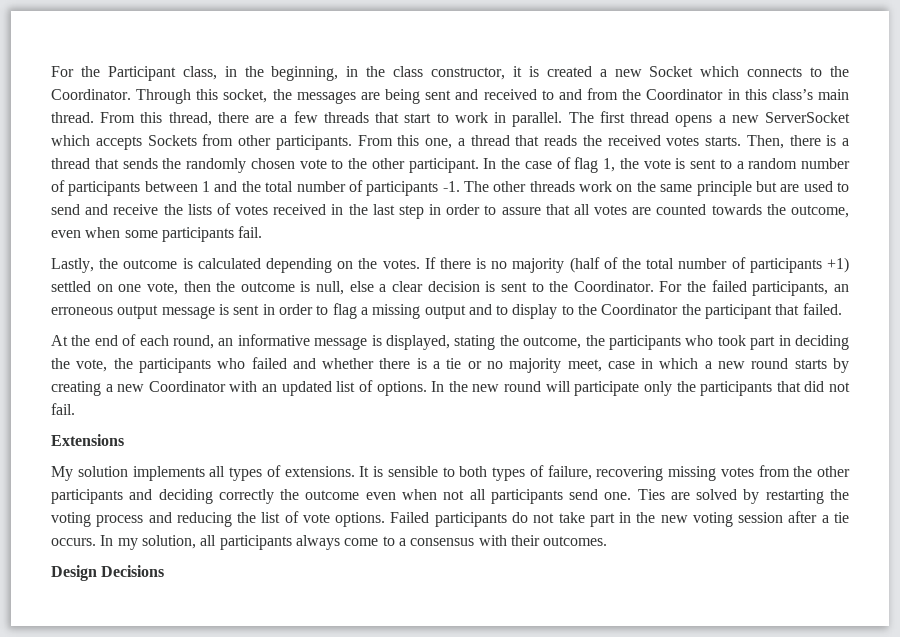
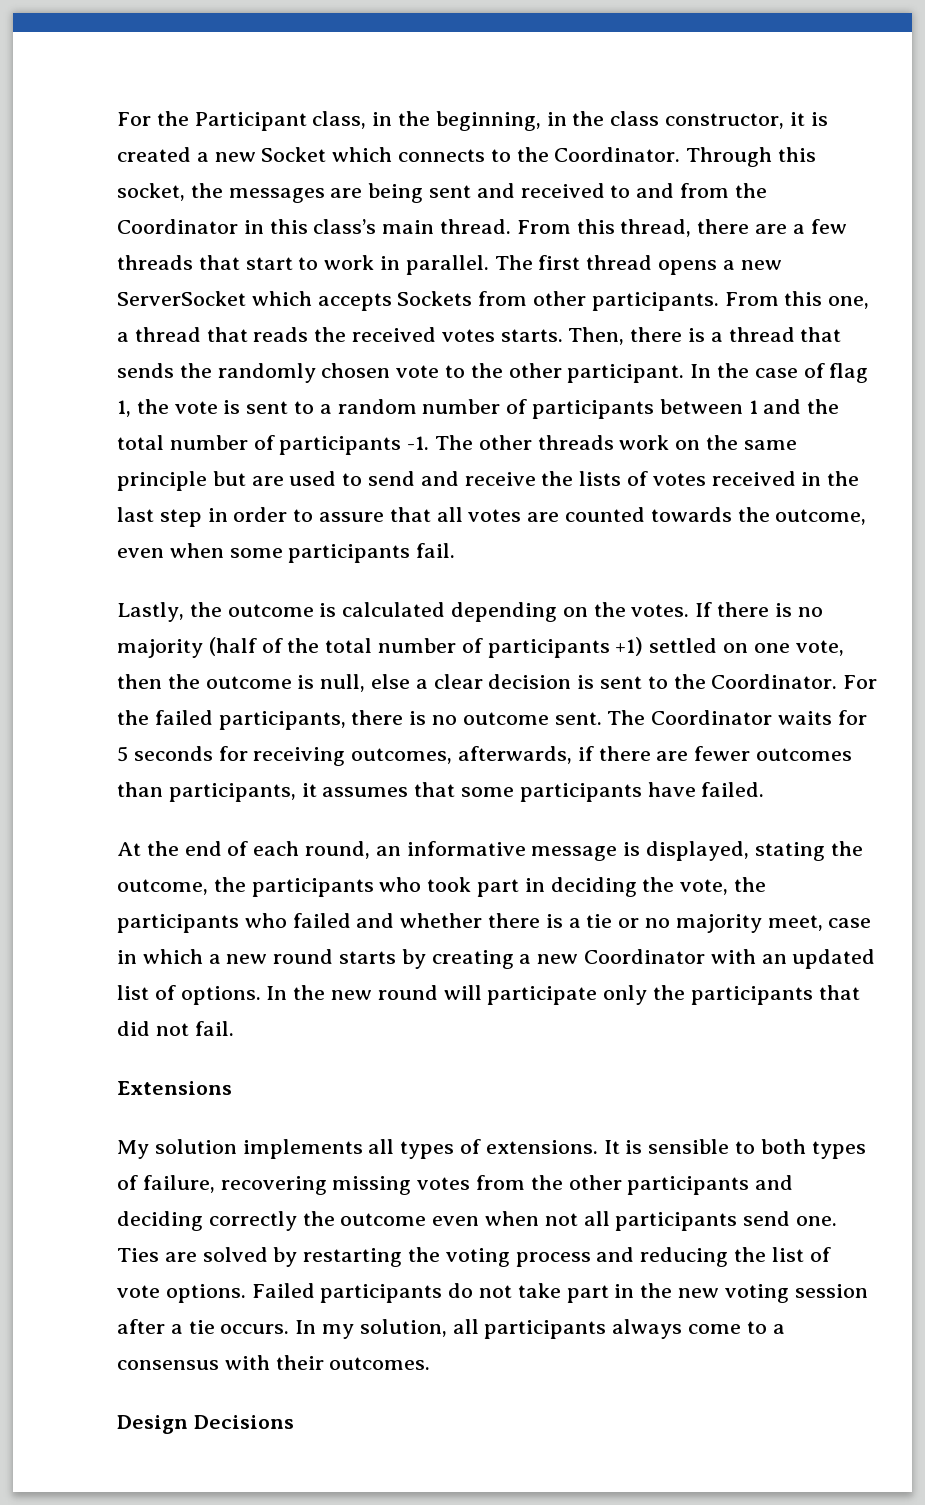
- For the failed participants, an erroneous output message is sent in order to flag a missing output and to display to the Coordinator the participant that failed.
+ For the failed participants, there is no outcome sent. The Coordinator waits for 5 seconds for receiving outcomes, afterwards, if there are fewer outcomes than participants, it assumes that some participants have failed.

